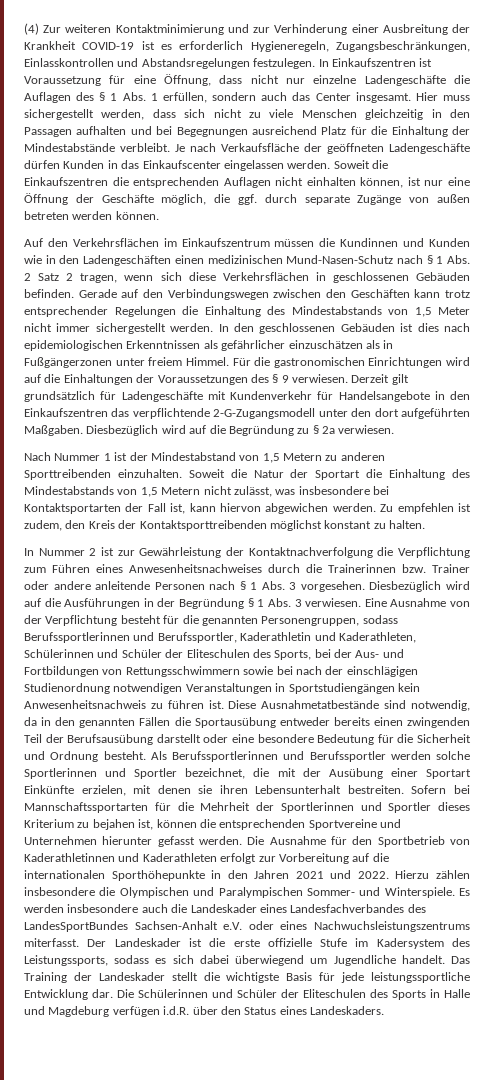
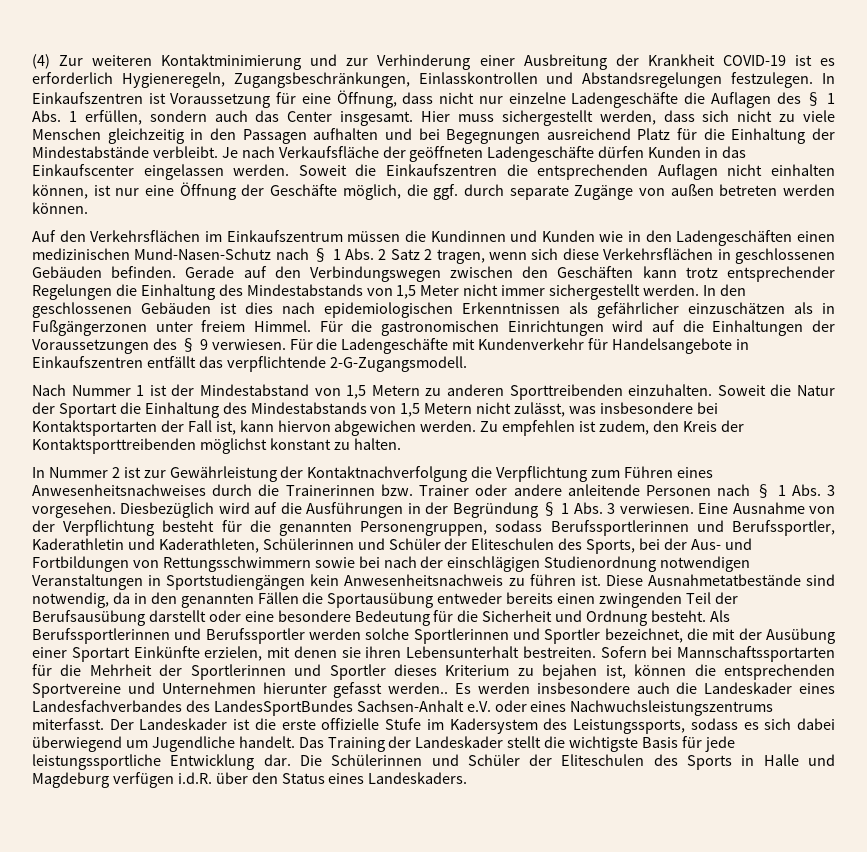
- Derzeit gilt grundsätzlich für Ladengeschäfte mit Kundenverkehr für Handelsangebote in den Einkaufszentren das verpflichtende 2-G-Zugangsmodell unter den dort aufgeführten Maßgaben. Diesbezüglich wird auf die Begründung zu § 2a verwiesen.
+ Für die Ladengeschäfte mit Kundenverkehr für Handelsangebote in Einkaufszentren entfällt das verpflichtende 2-G-Zugangsmodell.
- Sofern bei Mannschaftssportarten für die Mehrheit der Sportlerinnen und Sportler dieses Kriterium zu bejahen ist, können die entsprechenden Sportvereine und Unternehmen hierunter gefasst werden. Die Ausnahme für den Sportbetrieb von Kaderathletinnen und Kaderathleten erfolgt zur Vorbereitung auf die internationalen Sporthöhepunkte in den Jahren 2021 und 2022. Hierzu zählen insbesondere die Olympischen und Paralympischen Sommer- und Winterspiele.
+ Sofern bei Mannschaftssportarten für die Mehrheit der Sportlerinnen und Sportler dieses Kriterium zu bejahen ist, können die entsprechenden Sportvereine und Unternehmen hierunter gefasst werden..

